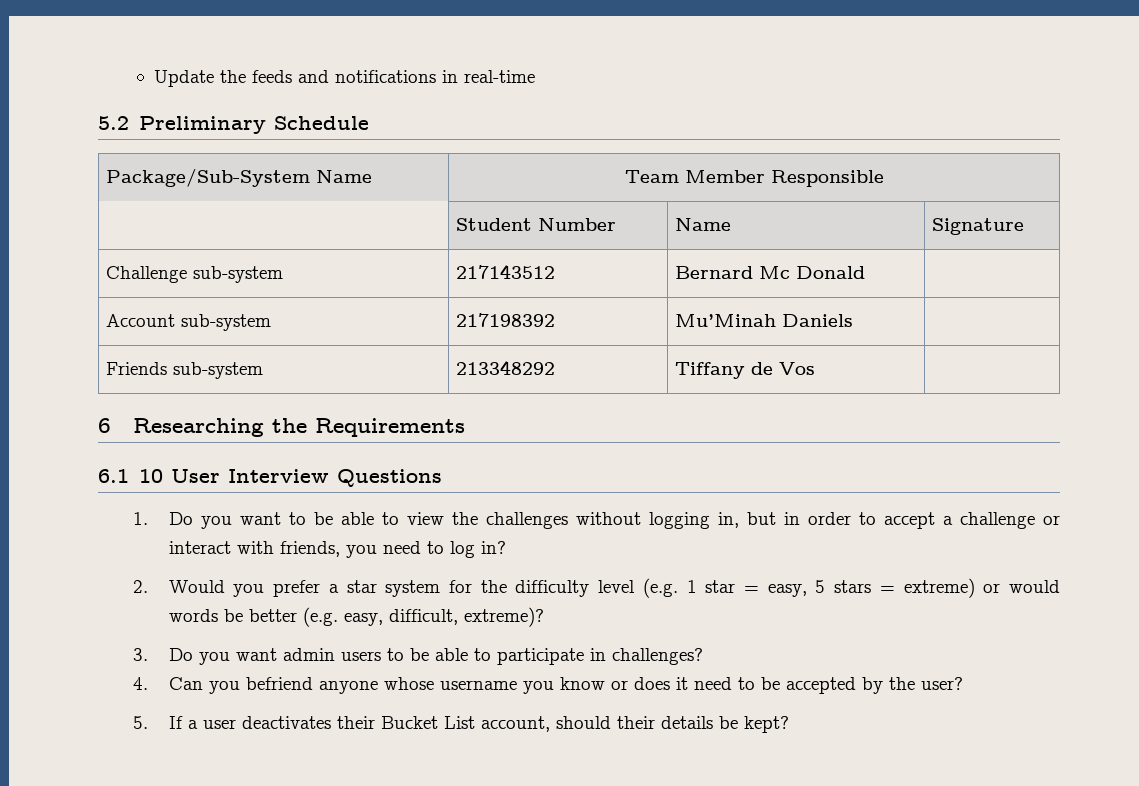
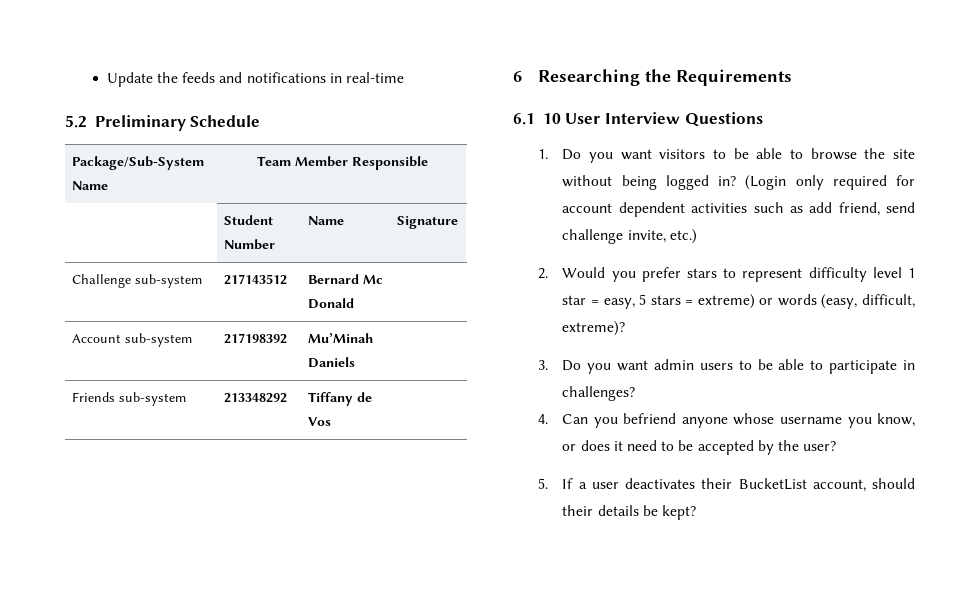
- 1. Do you want to be able to view the challenges without logging in, but in order to accept a challenge or interact with friends, you need to log in?
+ 1. Do you want visitors to be able to browse the site without being logged in? (Login only required for account dependent activities such as add friend, send challenge invite, etc.)
- 2. Would you prefer a star system for the difficulty level (e.g. 1 star = easy, 5 stars = extreme) or would words be better (e.g. easy, difficult, extreme)?
+ 2. Would you prefer stars to represent difficulty level 1 star = easy, 5 stars = extreme) or words (easy, difficult, extreme)?
- 4. Can you befriend anyone whose username you know or does it need to be accepted by the user?
+ 4. Can you befriend anyone whose username you know, or does it need to be accepted by the user?
- 5. If a user deactivates their Bucket List account, should their details be kept?
+ 5. If a user deactivates their BucketList account, should their details be kept?

